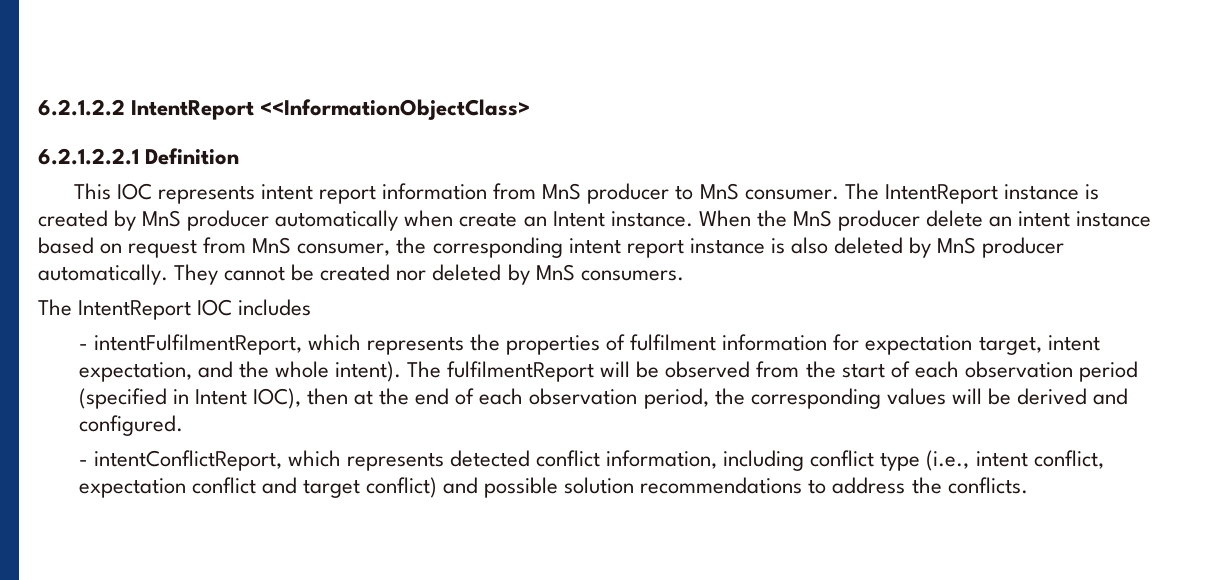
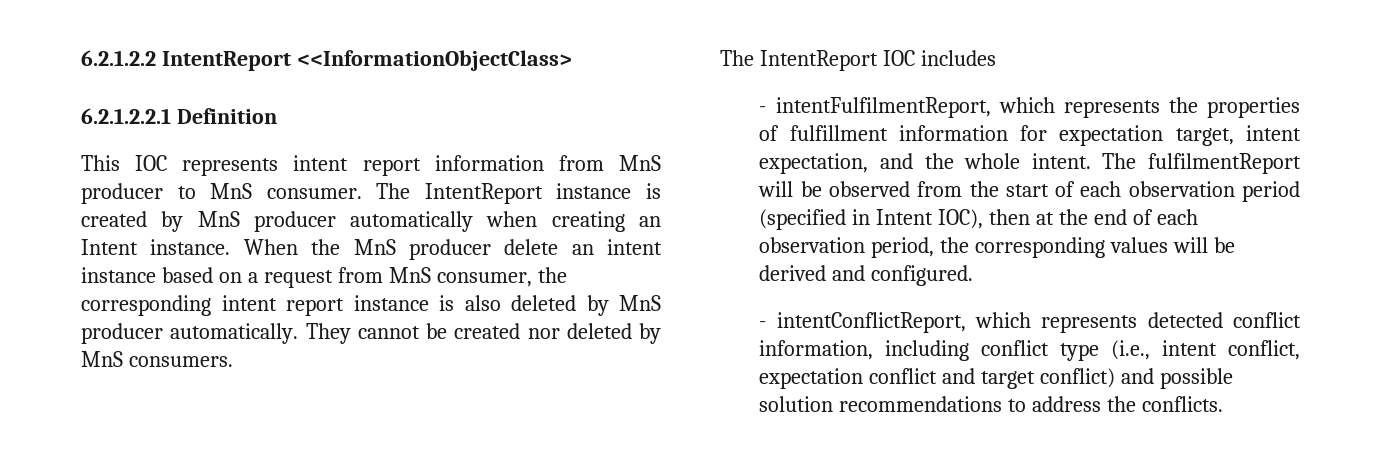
- The IntentReport instance is created by MnS producer automatically when create an Intent instance.
+ The IntentReport instance is created by MnS producer automatically when creating an Intent instance.
- When the MnS producer delete an intent instance based on request from MnS consumer, the corresponding intent report instance is also deleted by MnS producer automatically.
+ When the MnS producer delete an intent instance based on a request from MnS consumer, the corresponding intent report instance is also deleted by MnS producer automatically.
- - intentFulfilmentReport, which represents the properties of fulfilment information for expectation target, intent expectation, and the whole intent).
+ - intentFulfilmentReport, which represents the properties of fulfillment information for expectation target, intent expectation, and the whole intent.

